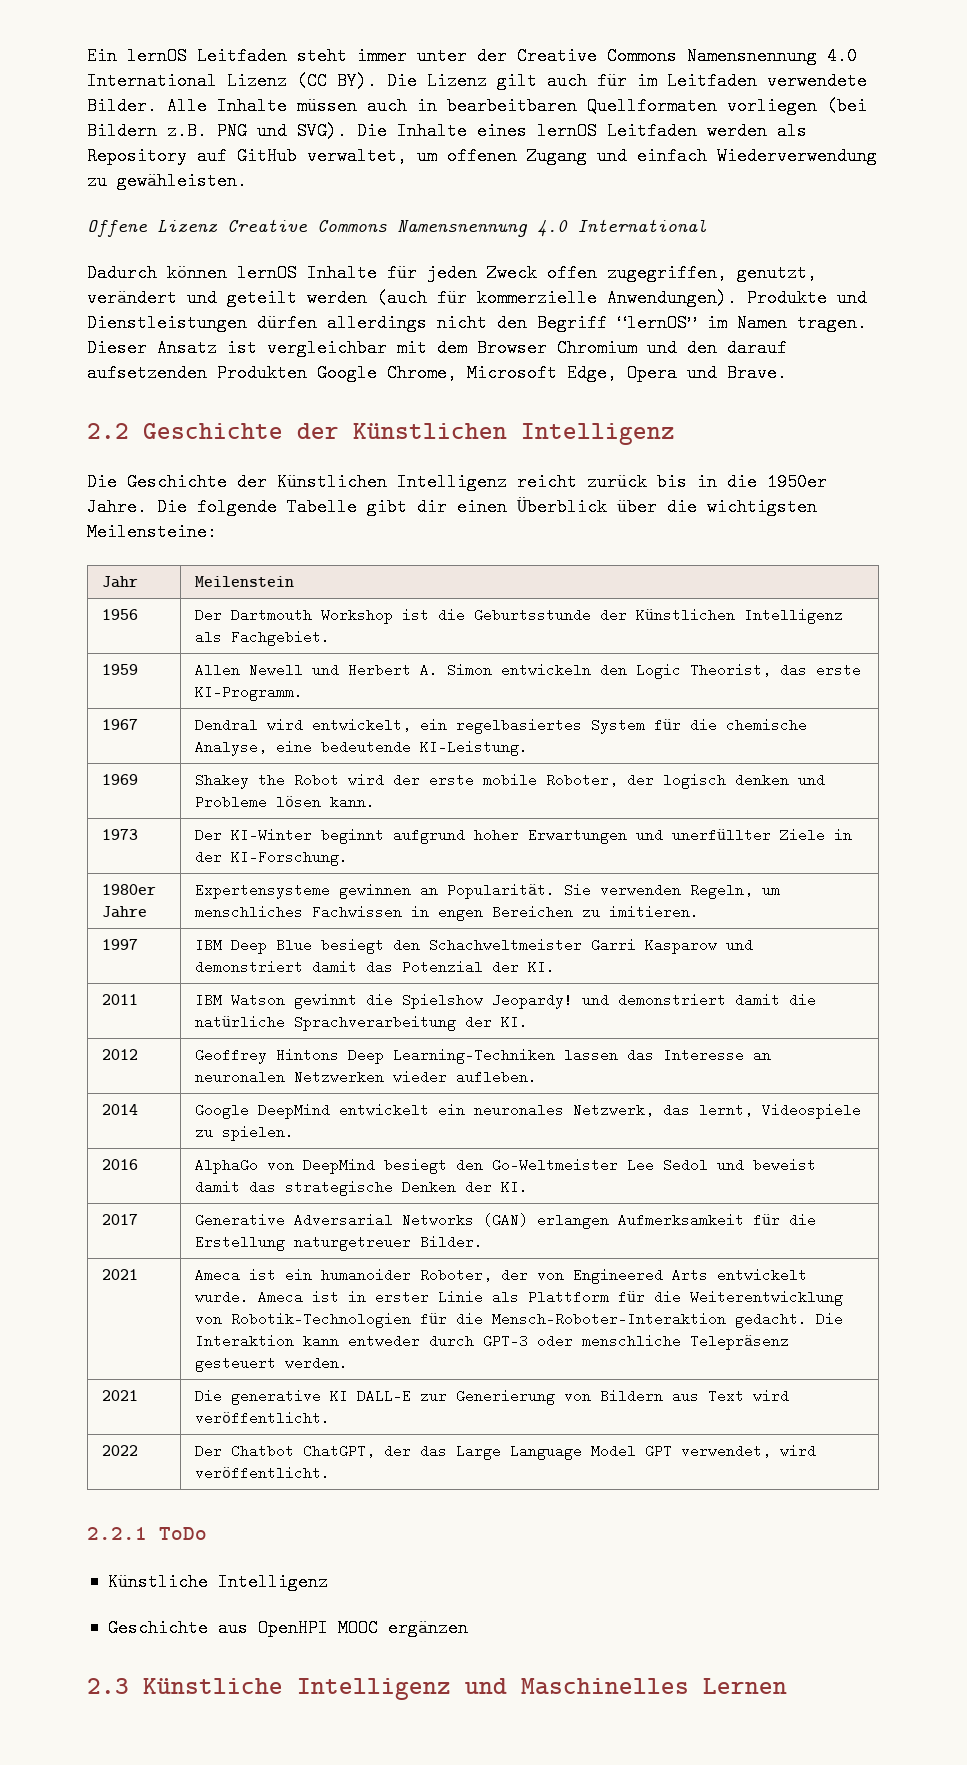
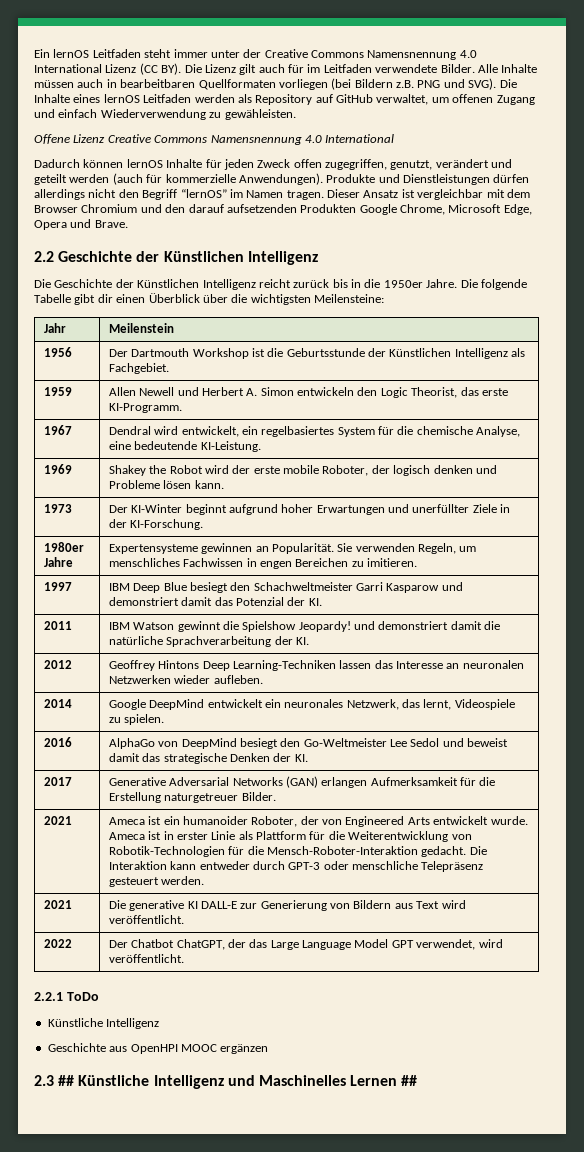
- 2.3 Künstliche Intelligenz und Maschinelles Lernen
+ 2.3 ## Künstliche Intelligenz und Maschinelles Lernen ##

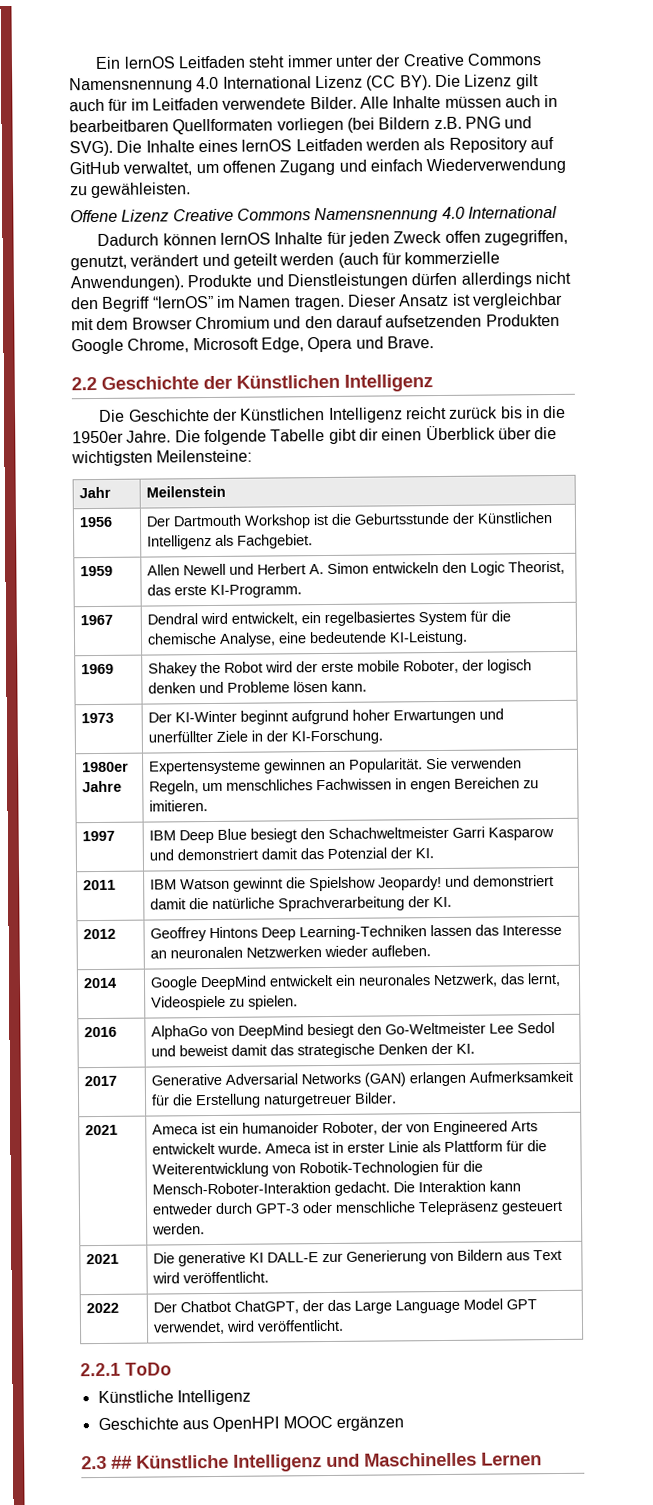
- 2.3 ## Künstliche Intelligenz und Maschinelles Lernen ##
+ 2.3 ## Künstliche Intelligenz und Maschinelles Lernen

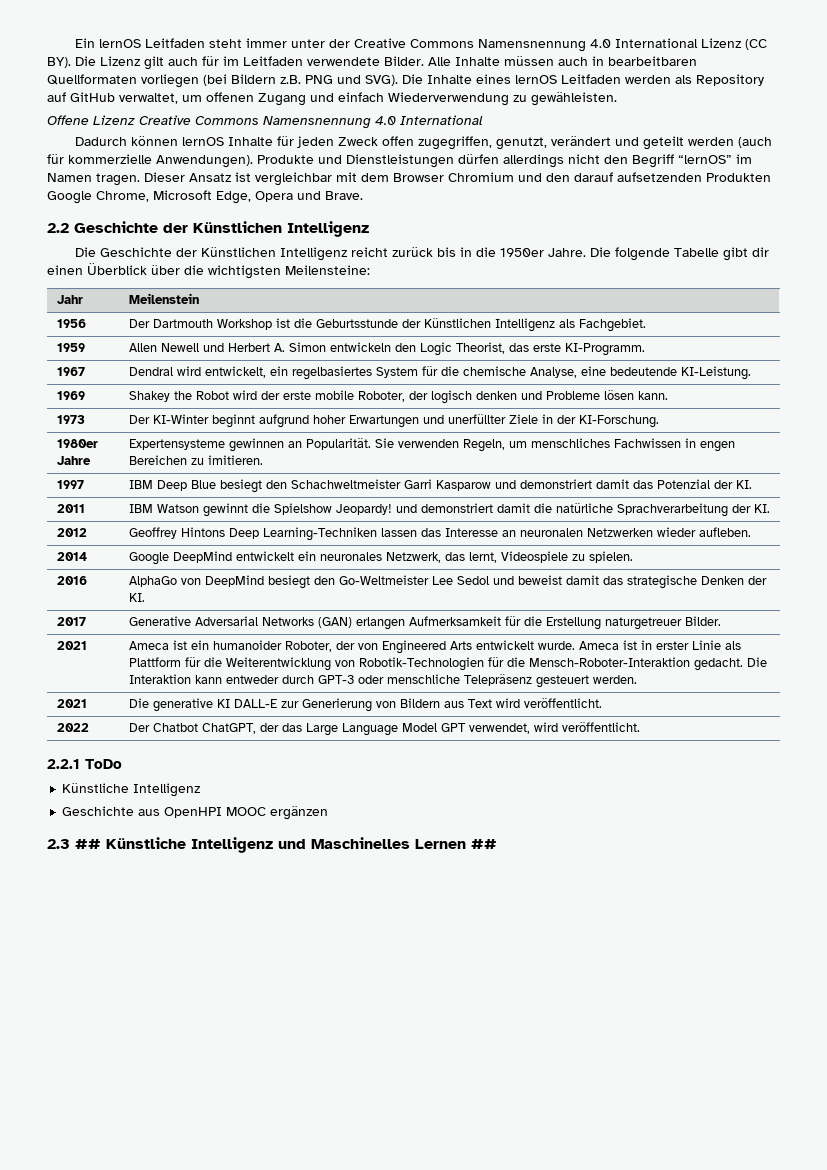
- 2.3 ## Künstliche Intelligenz und Maschinelles Lernen
+ 2.3 ## Künstliche Intelligenz und Maschinelles Lernen ##

